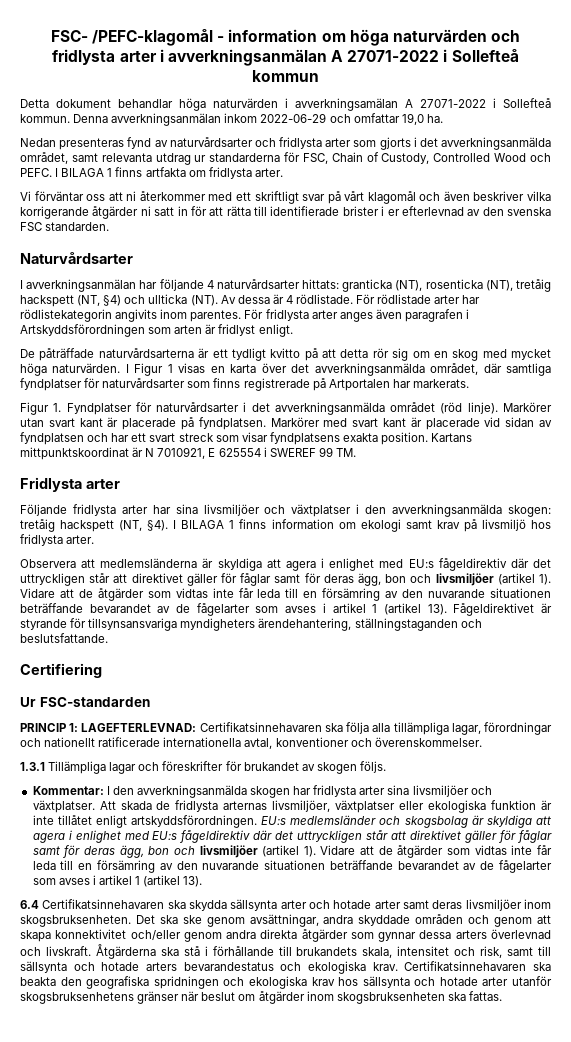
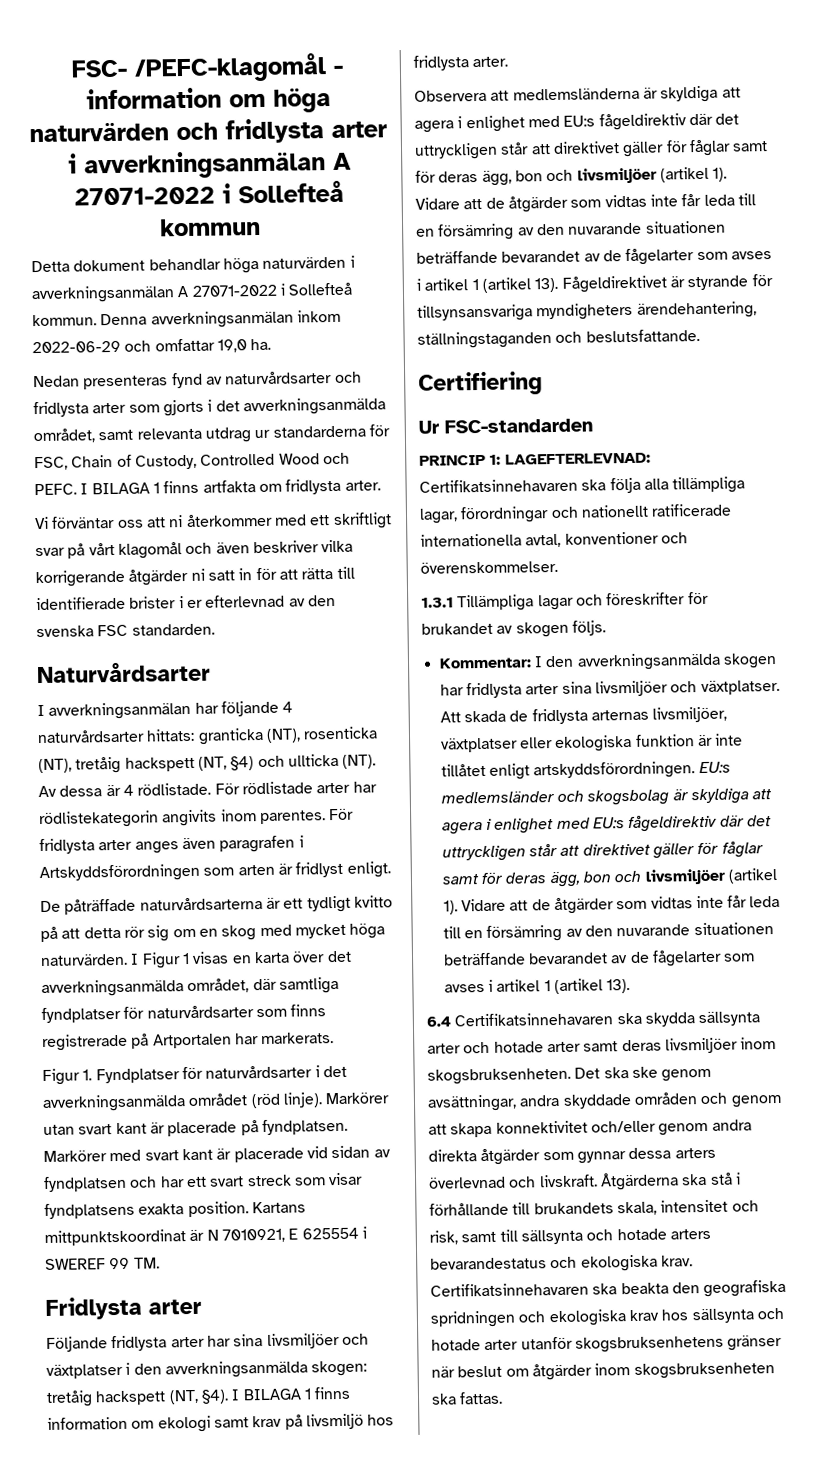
- Detta dokument behandlar höga naturvärden i avverkningsamälan A 27071-2022 i Sollefteå kommun.
+ Detta dokument behandlar höga naturvärden i avverkningsanmälan A 27071-2022 i Sollefteå kommun.

